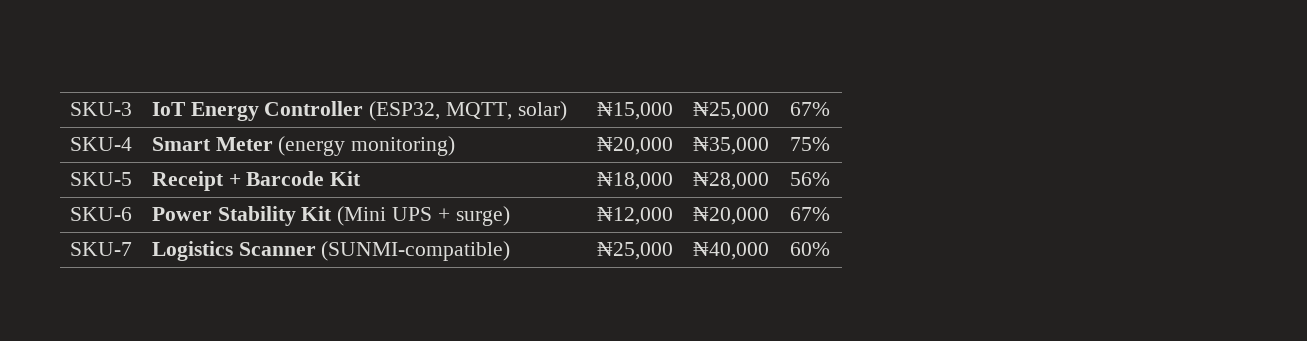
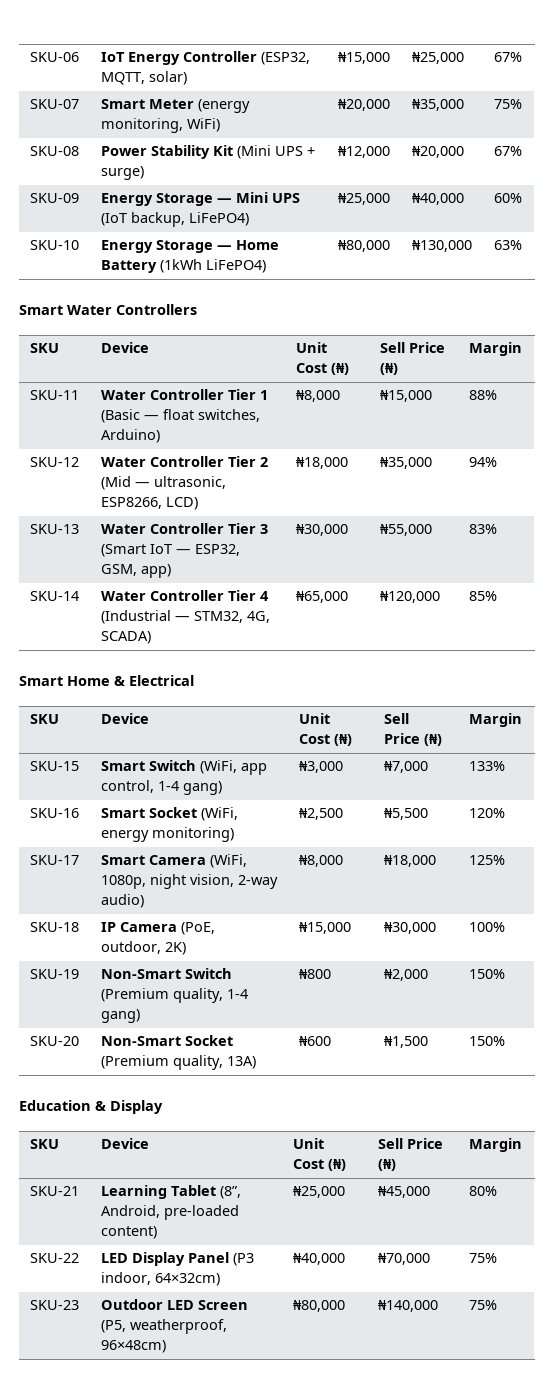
- SKU-3 | IoT Energy Controller (ESP32, MQTT, solar) | ₦15,000 | ₦25,000 | 67%
+ SKU-06 | IoT Energy Controller (ESP32, MQTT, solar) | ₦15,000 | ₦25,000 | 67%
- SKU-4 | Smart Meter (energy monitoring) | ₦20,000 | ₦35,000 | 75%
+ SKU-07 | Smart Meter (energy monitoring, WiFi) | ₦20,000 | ₦35,000 | 75%
- SKU-5 | Receipt + Barcode Kit | ₦18,000 | ₦28,000 | 56%
- SKU-6 | Power Stability Kit (Mini UPS + surge) | ₦12,000 | ₦20,000 | 67%
+ SKU-08 | Power Stability Kit (Mini UPS + surge) | ₦12,000 | ₦20,000 | 67%
- SKU-7 | Logistics Scanner (SUNMI-compatible) | ₦25,000 | ₦40,000 | 60%
+ SKU-09 | Energy Storage — Mini UPS (IoT backup, LiFePO4) | ₦25,000 | ₦40,000 | 60%
+ SKU-10 | Energy Storage — Home Battery (1kWh LiFePO4) | ₦80,000 | ₦130,000 | 63%
+ Smart Water Controllers
+ SKU | Device | Unit Cost (₦) | Sell Price (₦) | Margin
+ SKU-11 | Water Controller Tier 1 (Basic — float switches, Arduino) | ₦8,000 | ₦15,000 | 88%
+ SKU-12 | Water Controller Tier 2 (Mid — ultrasonic, ESP8266, LCD) | ₦18,000 | ₦35,000 | 94%
+ SKU-13 | Water Controller Tier 3 (Smart IoT — ESP32, GSM, app) | ₦30,000 | ₦55,000 | 83%
+ SKU-14 | Water Controller Tier 4 (Industrial — STM32, 4G, SCADA) | ₦65,000 | ₦120,000 | 85%
+ Smart Home & Electrical
+ SKU | Device | Unit Cost (₦) | Sell Price (₦) | Margin
+ SKU-15 | Smart Switch (WiFi, app control, 1-4 gang) | ₦3,000 | ₦7,000 | 133%
+ SKU-16 | Smart Socket (WiFi, energy monitoring) | ₦2,500 | ₦5,500 | 120%
+ SKU-17 | Smart Camera (WiFi, 1080p, night vision, 2-way audio) | ₦8,000 | ₦18,000 | 125%
+ SKU-18 | IP Camera (PoE, outdoor, 2K) | ₦15,000 | ₦30,000 | 100%
+ SKU-19 | Non-Smart Switch (Premium quality, 1-4 gang) | ₦800 | ₦2,000 | 150%
+ SKU-20 | Non-Smart Socket (Premium quality, 13A) | ₦600 | ₦1,500 | 150%
+ Education & Display
+ SKU | Device | Unit Cost (₦) | Sell Price (₦) | Margin
+ SKU-21 | Learning Tablet (8”, Android, pre-loaded content) | ₦25,000 | ₦45,000 | 80%
+ SKU-22 | LED Display Panel (P3 indoor, 64×32cm) | ₦40,000 | ₦70,000 | 75%
+ SKU-23 | Outdoor LED Screen (P5, weatherproof, 96×48cm) | ₦80,000 | ₦140,000 | 75%

